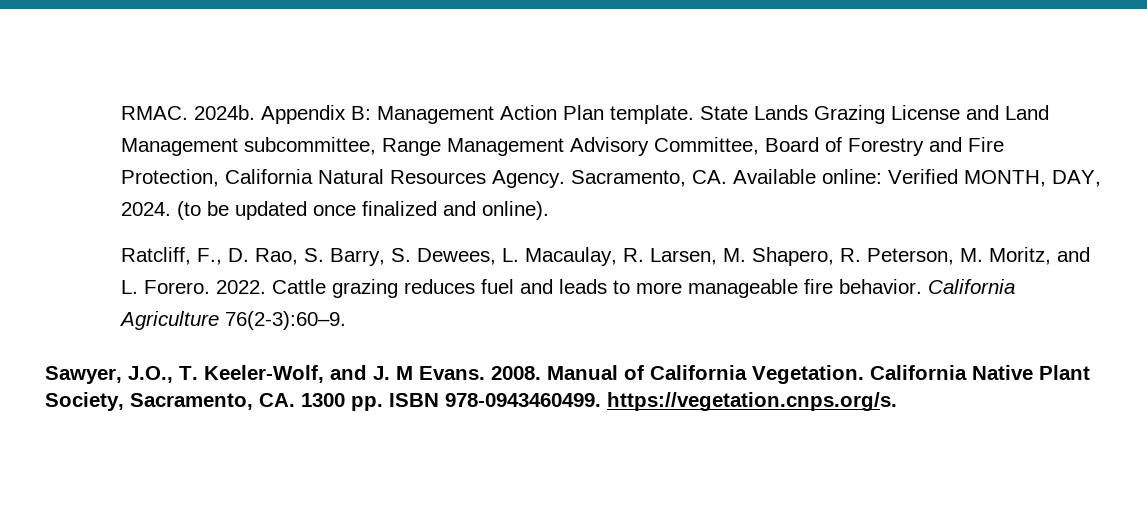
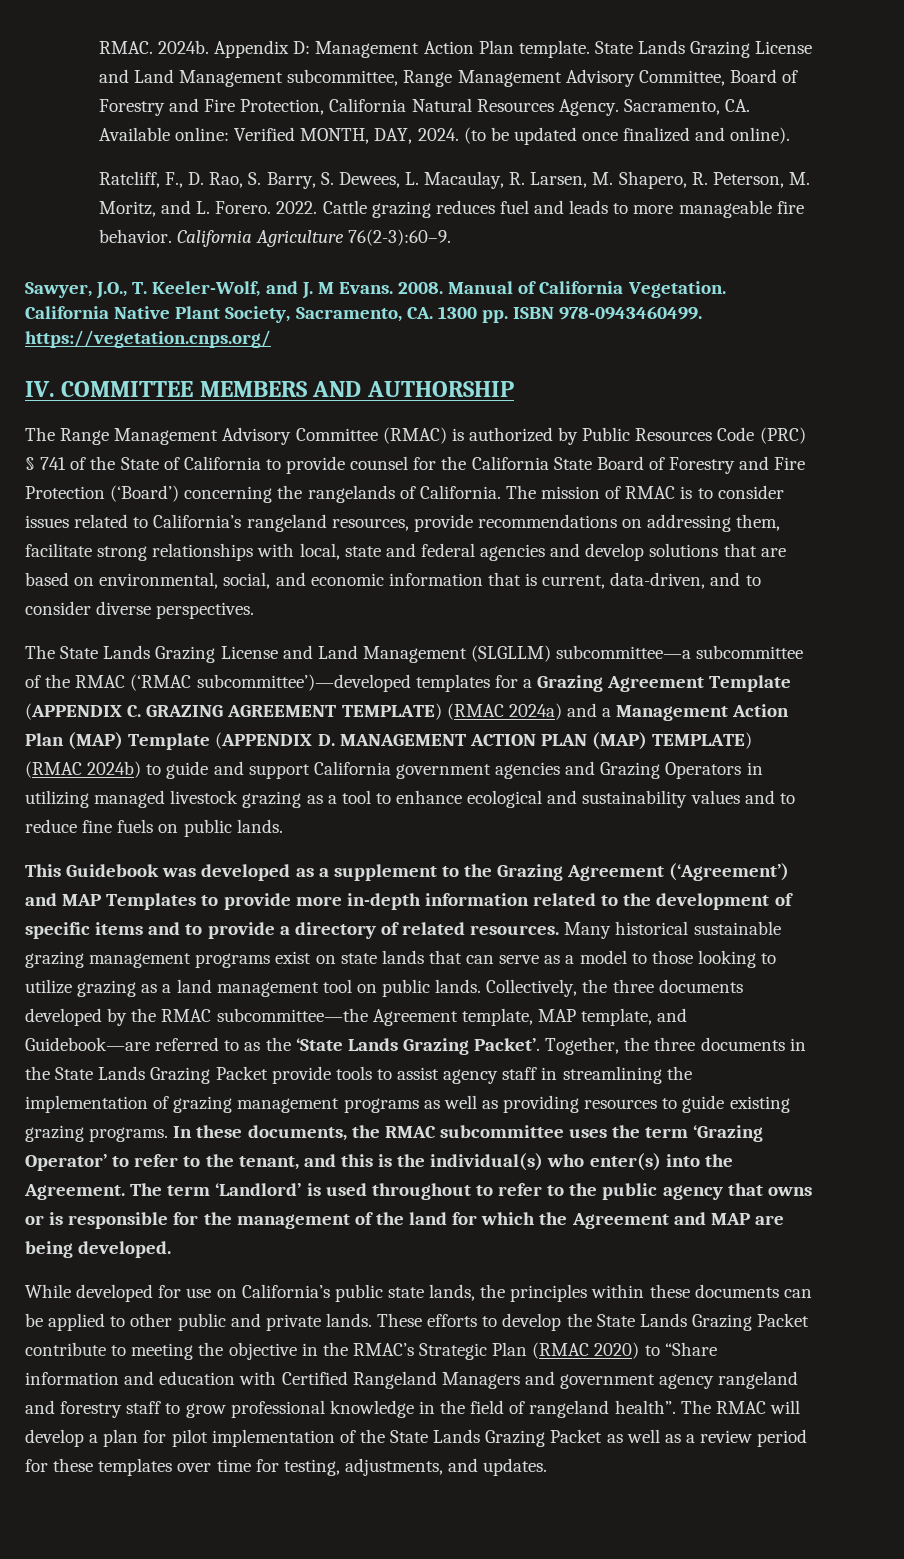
- Appendix B: Management Action Plan template.
+ Appendix D: Management Action Plan template.
- California Native Plant Society, Sacramento, CA. 1300 pp. ISBN 978-0943460499. https://vegetation.cnps.org/s.
+ California Native Plant Society, Sacramento, CA. 1300 pp. ISBN 978-0943460499. https://vegetation.cnps.org/
+ IV. COMMITTEE MEMBERS AND AUTHORSHIP
+ The Range Management Advisory Committee (RMAC) is authorized by Public Resources Code (PRC) § 741 of the State of California to provide counsel for the California State Board of Forestry and Fire Protection (‘Board’) concerning the rangelands of California. The mission of RMAC is to consider issues related to California’s rangeland resources, provide recommendations on addressing them, facilitate strong relationships with local, state and federal agencies and develop solutions that are based on environmental, social, and economic information that is current, data-driven, and to consider diverse perspectives.
+ The State Lands Grazing License and Land Management (SLGLLM) subcommittee—a subcommittee of the RMAC (‘RMAC subcommittee’)—developed templates for a Grazing Agreement Template (APPENDIX C. GRAZING AGREEMENT TEMPLATE) (RMAC 2024a) and a Management Action Plan (MAP) Template (APPENDIX D. MANAGEMENT ACTION PLAN (MAP) TEMPLATE) (RMAC 2024b) to guide and support California government agencies and Grazing Operators in utilizing managed livestock grazing as a tool to enhance ecological and sustainability values and to reduce fine fuels on public lands.
+ This Guidebook was developed as a supplement to the Grazing Agreement (‘Agreement’) and MAP Templates to provide more in-depth information related to the development of specific items and to provide a directory of related resources. Many historical sustainable grazing management programs exist on state lands that can serve as a model to those looking to utilize grazing as a land management tool on public lands. Collectively, the three documents developed by the RMAC subcommittee—the Agreement template, MAP template, and Guidebook—are referred to as the ‘State Lands Grazing Packet’. Together, the three documents in the State Lands Grazing Packet provide tools to assist agency staff in streamlining the implementation of grazing management programs as well as providing resources to guide existing grazing programs. In these documents, the RMAC subcommittee uses the term ‘Grazing Operator’ to refer to the tenant, and this is the individual(s) who enter(s) into the Agreement. The term ‘Landlord’ is used throughout to refer to the public agency that owns or is responsible for the management of the land for which the Agreement and MAP are being developed.
+ While developed for use on California’s public state lands, the principles within these documents can be applied to other public and private lands. These efforts to develop the State Lands Grazing Packet contribute to meeting the objective in the RMAC’s Strategic Plan (RMAC 2020) to “Share information and education with Certified Rangeland Managers and government agency rangeland and forestry staff to grow professional knowledge in the field of rangeland health”. The RMAC will develop a plan for pilot implementation of the State Lands Grazing Packet as well as a review period for these templates over time for testing, adjustments, and updates.

